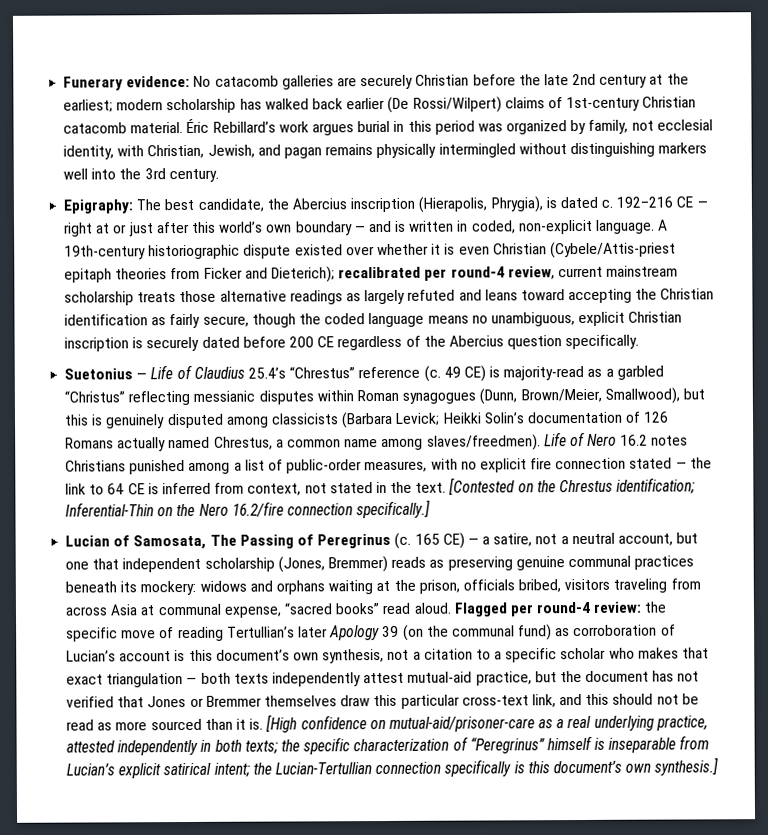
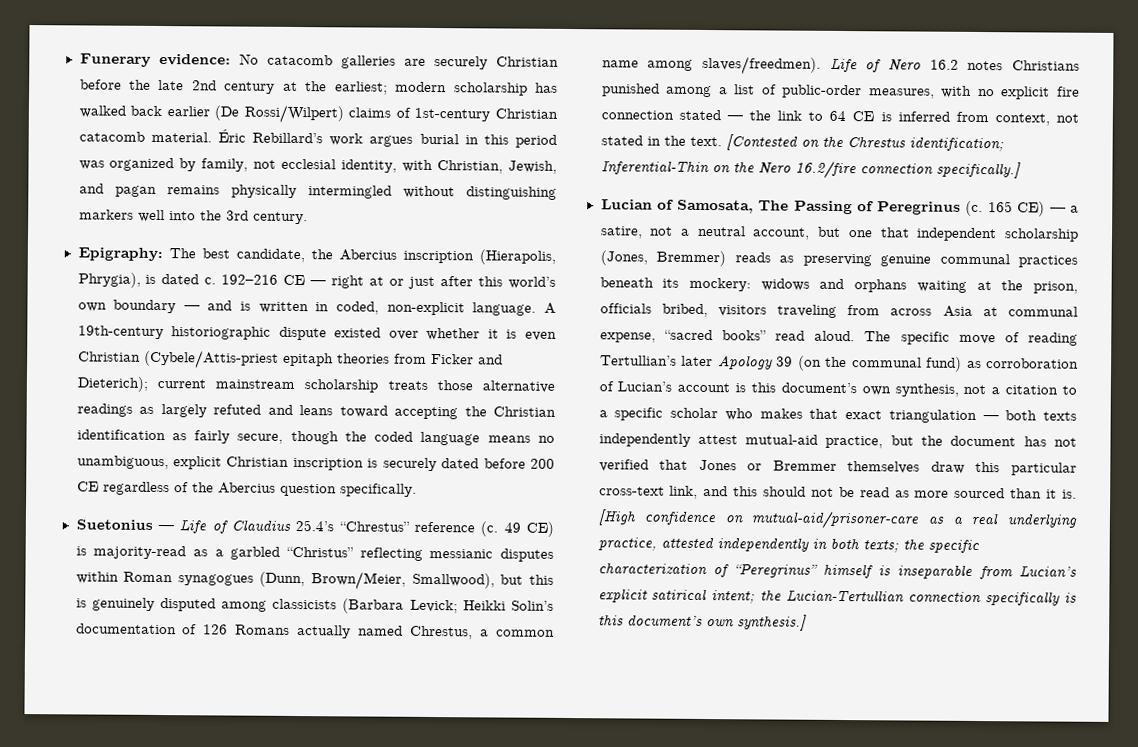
- A 19th-century historiographic dispute existed over whether it is even Christian (Cybele/Attis-priest epitaph theories from Ficker and Dieterich); recalibrated per round-4 review, current mainstream scholarship treats those alternative readings as largely refuted and leans toward accepting the Christian identification as fairly secure, though the coded language means no unambiguous, explicit Christian inscription is securely dated before 200 CE regardless of the Abercius question specifically.
+ A 19th-century historiographic dispute existed over whether it is even Christian (Cybele/Attis-priest epitaph theories from Ficker and Dieterich); current mainstream scholarship treats those alternative readings as largely refuted and leans toward accepting the Christian identification as fairly secure, though the coded language means no unambiguous, explicit Christian inscription is securely dated before 200 CE regardless of the Abercius question specifically.
- Flagged per round-4 review: the specific move of reading Tertullian’s later Apology 39 (on the communal fund) as corroboration of Lucian’s account is this document’s own synthesis, not a citation to a specific scholar who makes that exact triangulation — both texts independently attest mutual-aid practice, but the document has not verified that Jones or Bremmer themselves draw this particular cross-text link, and this should not be read as more sourced than it is.
+ The specific move of reading Tertullian’s later Apology 39 (on the communal fund) as corroboration of Lucian’s account is this document’s own synthesis, not a citation to a specific scholar who makes that exact triangulation — both texts independently attest mutual-aid practice, but the document has not verified that Jones or Bremmer themselves draw this particular cross-text link, and this should not be read as more sourced than it is.

